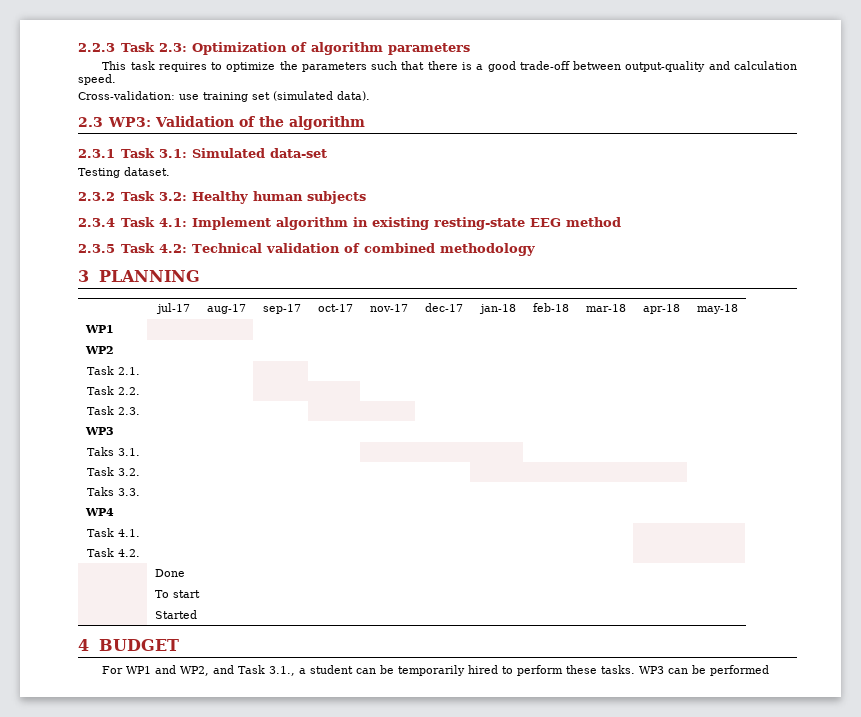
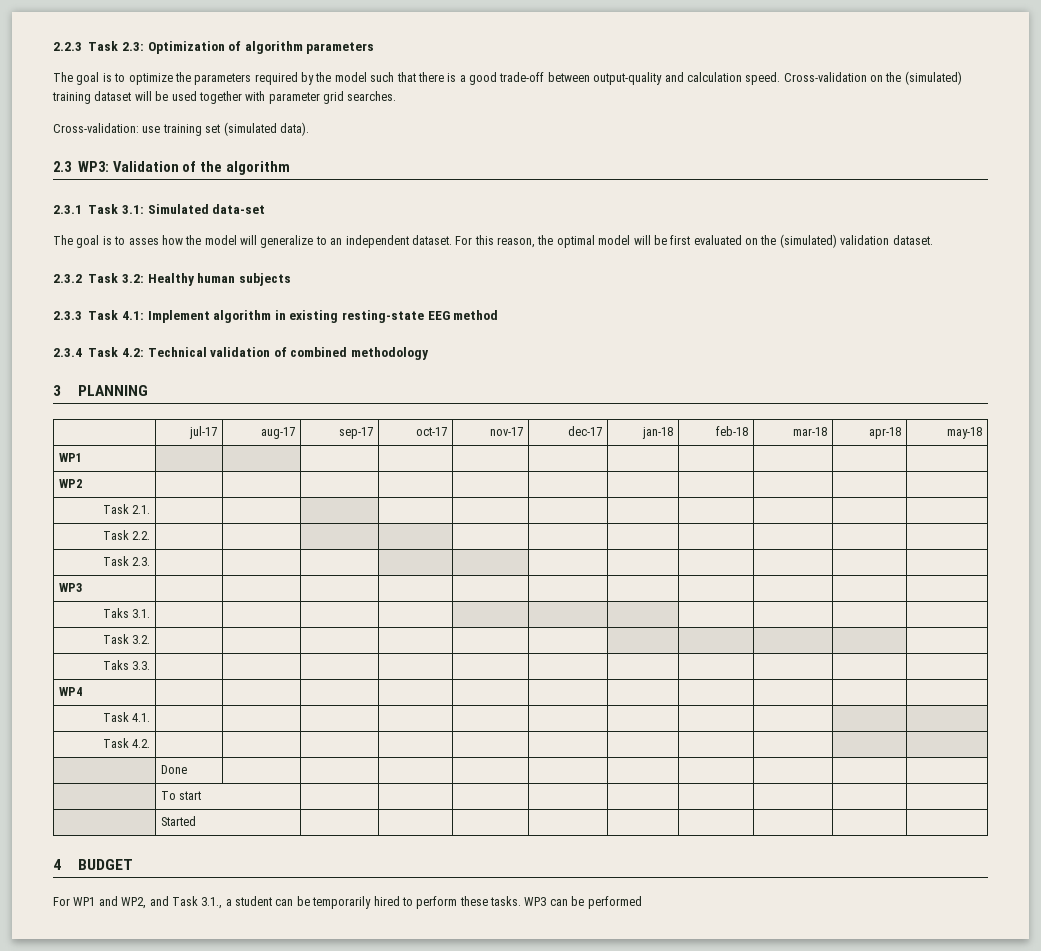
- This task requires to optimize the parameters such that there is a good trade-off between output-quality and calculation speed.
+ The goal is to optimize the parameters required by the model such that there is a good trade-off between output-quality and calculation speed. Cross-validation on the (simulated) training dataset will be used together with parameter grid searches.
- Testing dataset.
+ The goal is to asses how the model will generalize to an independent dataset. For this reason, the optimal model will be first evaluated on the (simulated) validation dataset.
- 2.3.4 Task 4.1: Implement algorithm in existing resting-state EEG method
+ 2.3.3 Task 4.1: Implement algorithm in existing resting-state EEG method
- 2.3.5 Task 4.2: Technical validation of combined methodology
+ 2.3.4 Task 4.2: Technical validation of combined methodology

